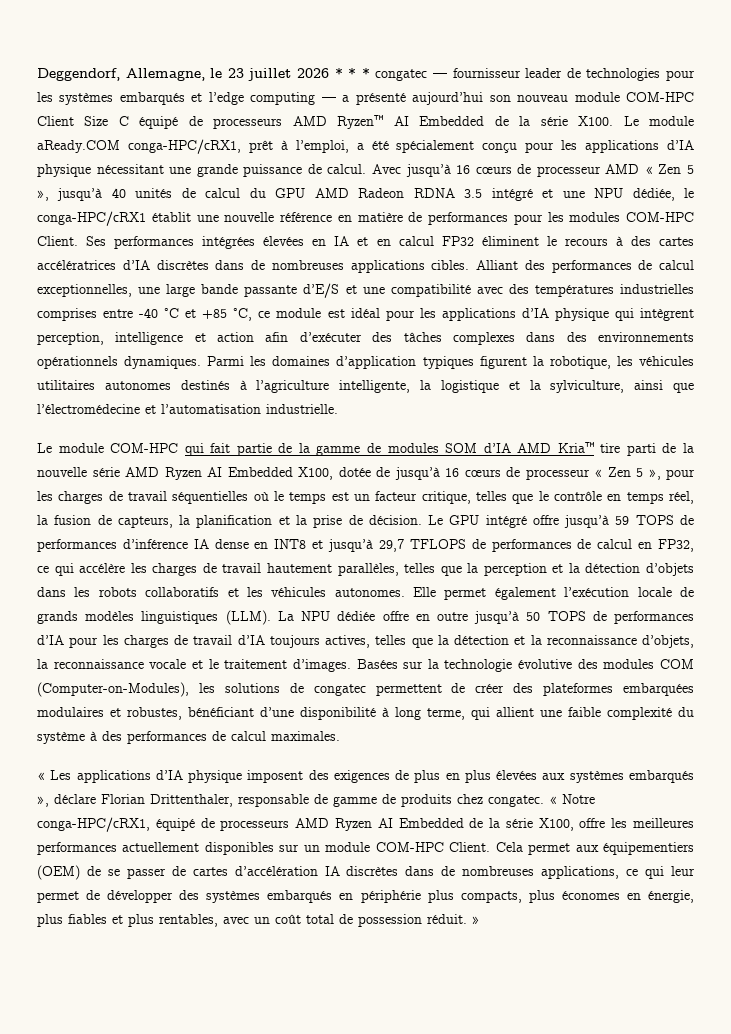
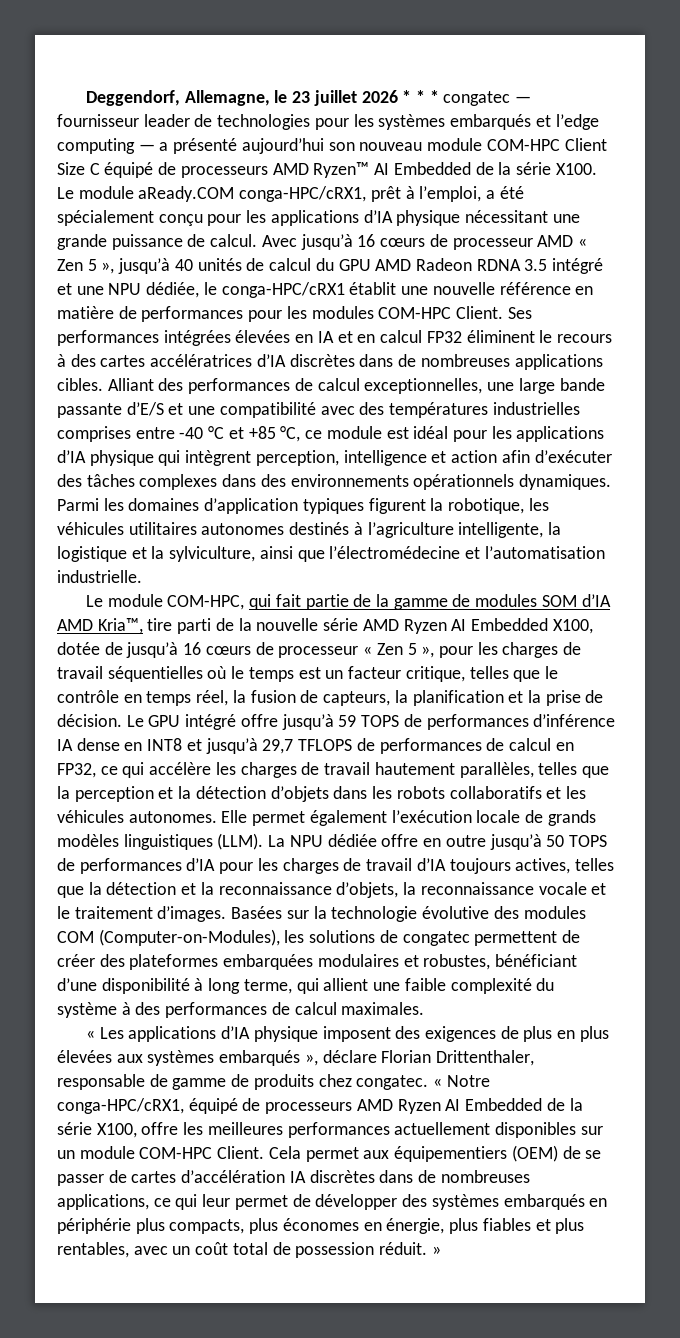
- Le module COM-HPC qui fait partie de la gamme de modules SOM d’IA AMD Kria™ tire parti de la nouvelle série AMD Ryzen AI Embedded X100, dotée de jusqu’à 16 cœurs de processeur « Zen 5 », pour les charges de travail séquentielles où le temps est un facteur critique, telles que le contrôle en temps réel, la fusion de capteurs, la planification et la prise de décision.
+ Le module COM-HPC, qui fait partie de la gamme de modules SOM d’IA AMD Kria™, tire parti de la nouvelle série AMD Ryzen AI Embedded X100, dotée de jusqu’à 16 cœurs de processeur « Zen 5 », pour les charges de travail séquentielles où le temps est un facteur critique, telles que le contrôle en temps réel, la fusion de capteurs, la planification et la prise de décision.

